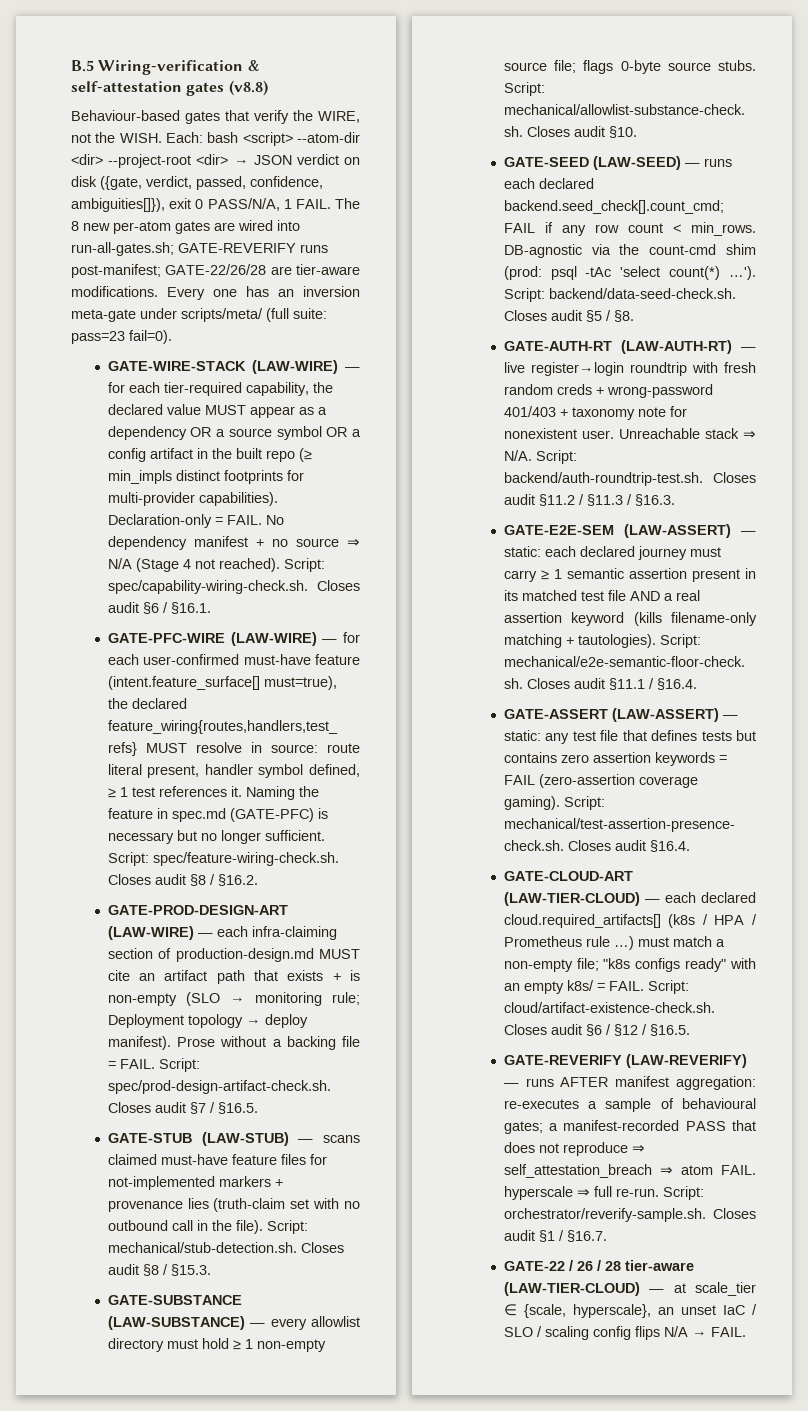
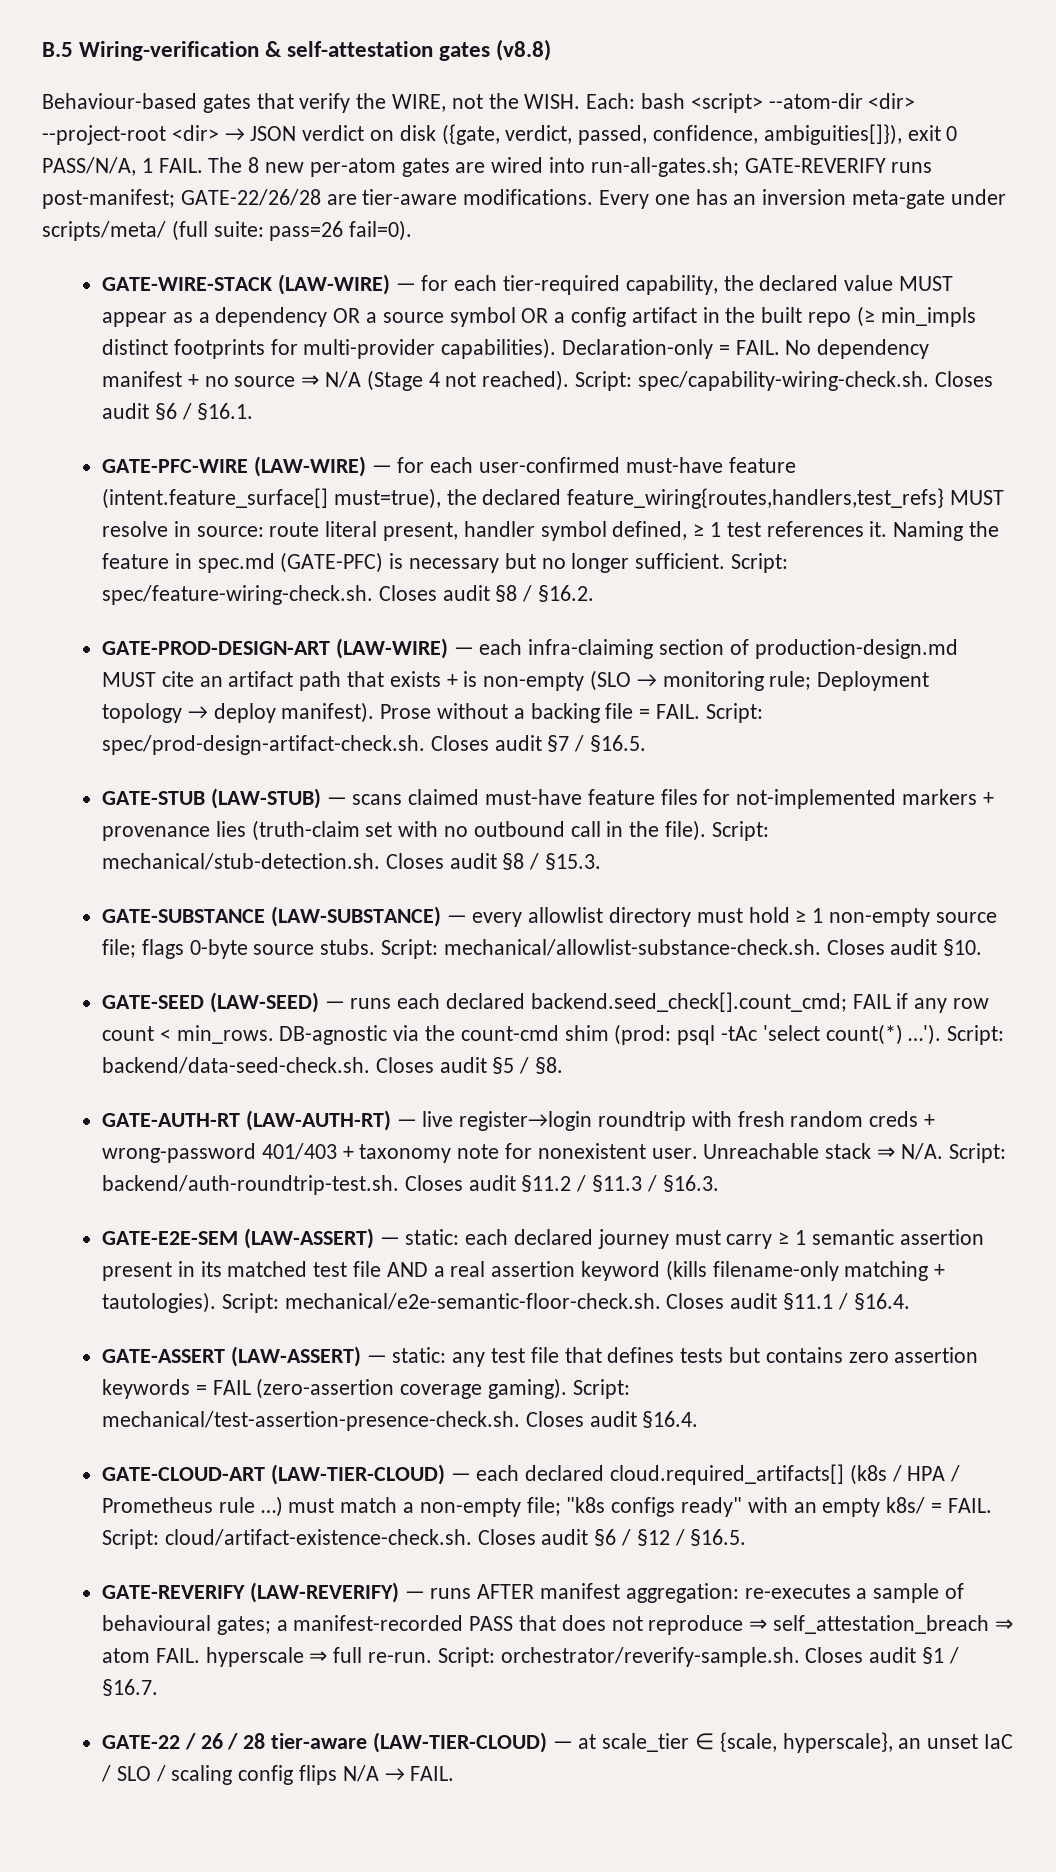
- Every one has an inversion meta-gate under scripts/meta/ (full suite: pass=23 fail=0).
+ Every one has an inversion meta-gate under scripts/meta/ (full suite: pass=26 fail=0).

